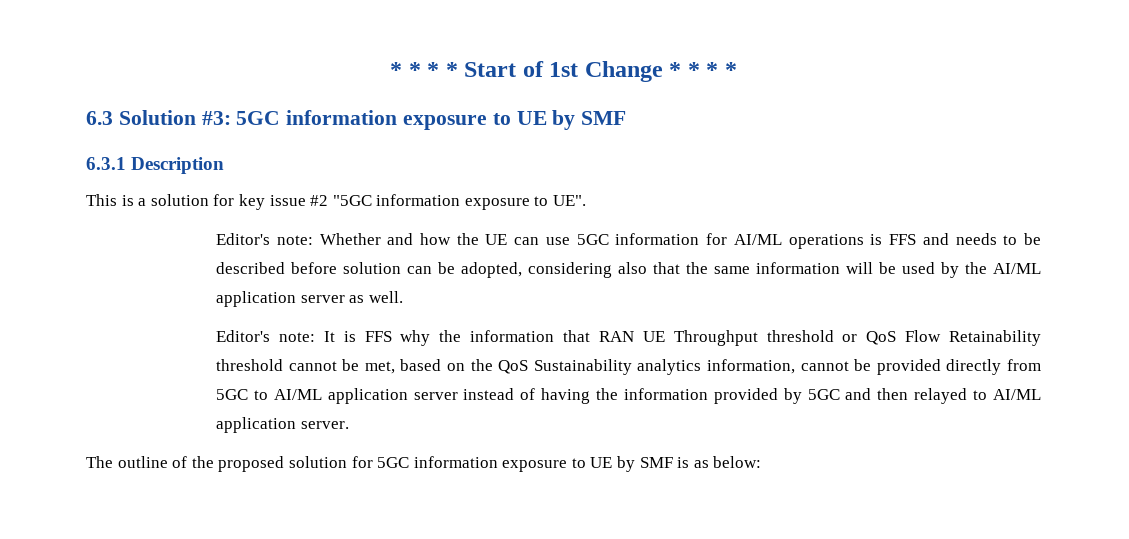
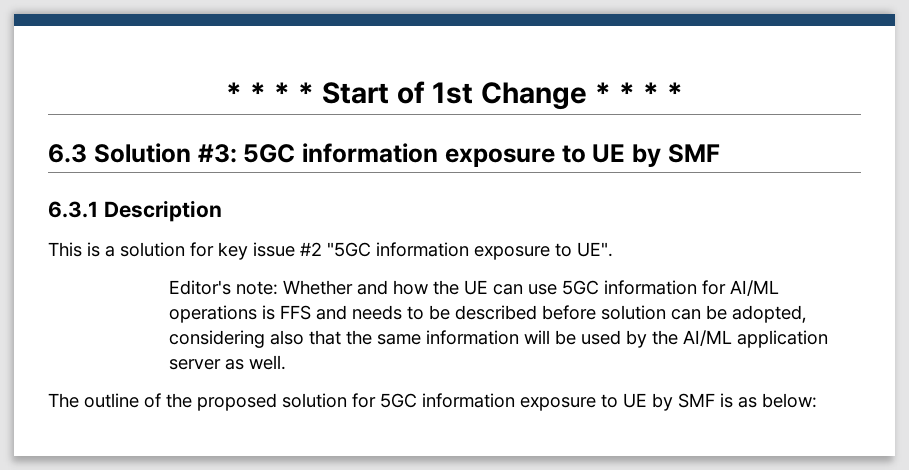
- Editor's note: It is FFS why the information that RAN UE Throughput threshold or QoS Flow Retainability threshold cannot be met, based on the QoS Sustainability analytics information, cannot be provided directly from 5GC to AI/ML application server instead of having the information provided by 5GC and then relayed to AI/ML application server.

